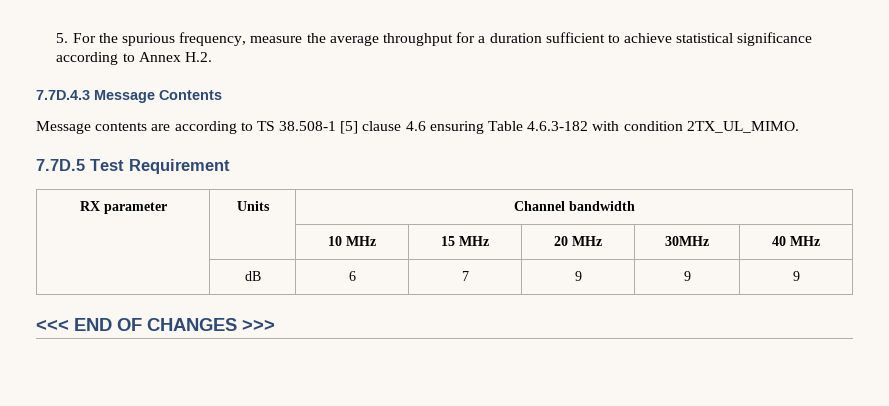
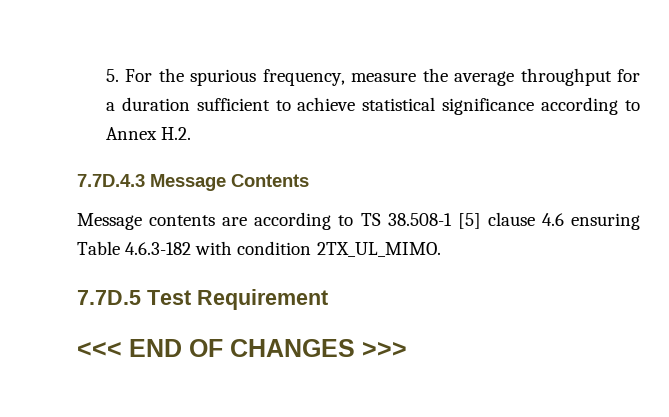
- RX parameter | Units | Channel bandwidth
- | | 10 MHz | 15 MHz | 20 MHz | 30MHz | 40 MHz
- | dB | 6 | 7 | 9 | 9 | 9

